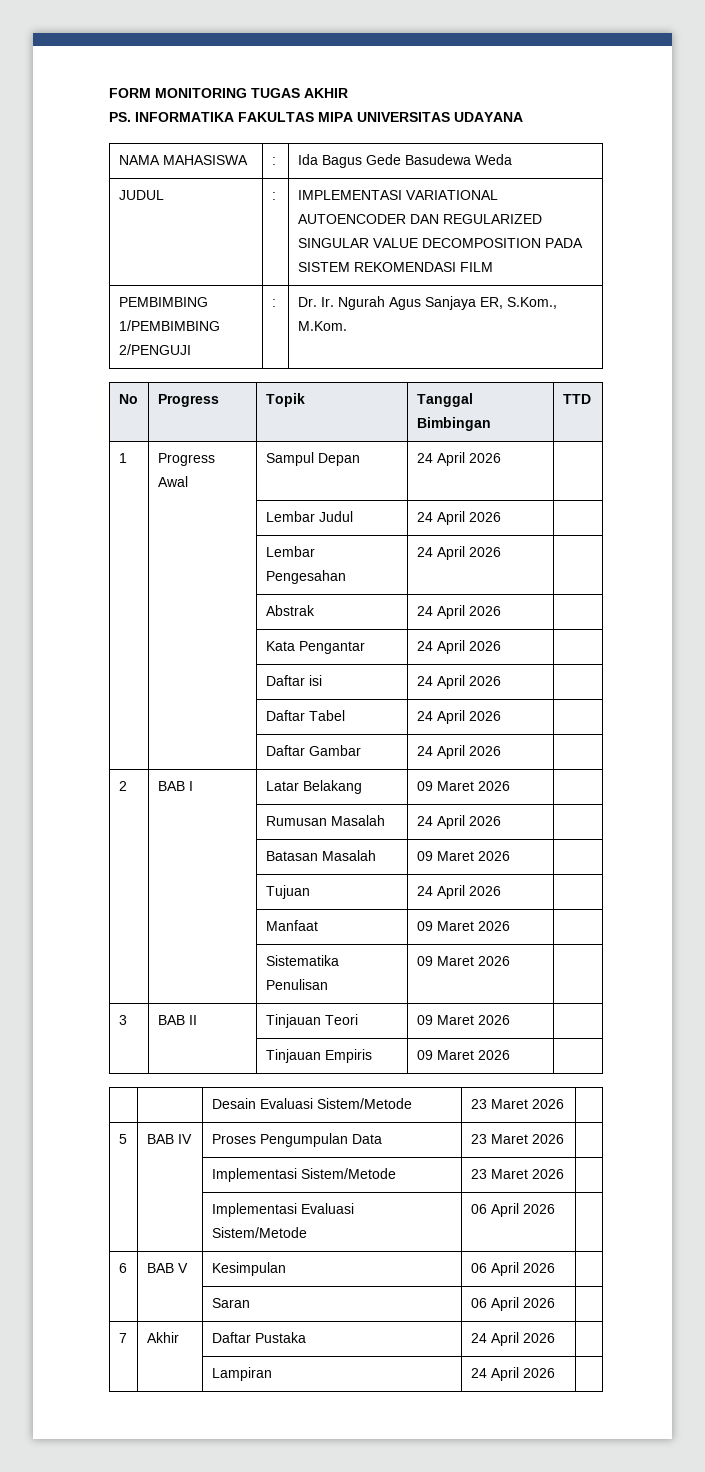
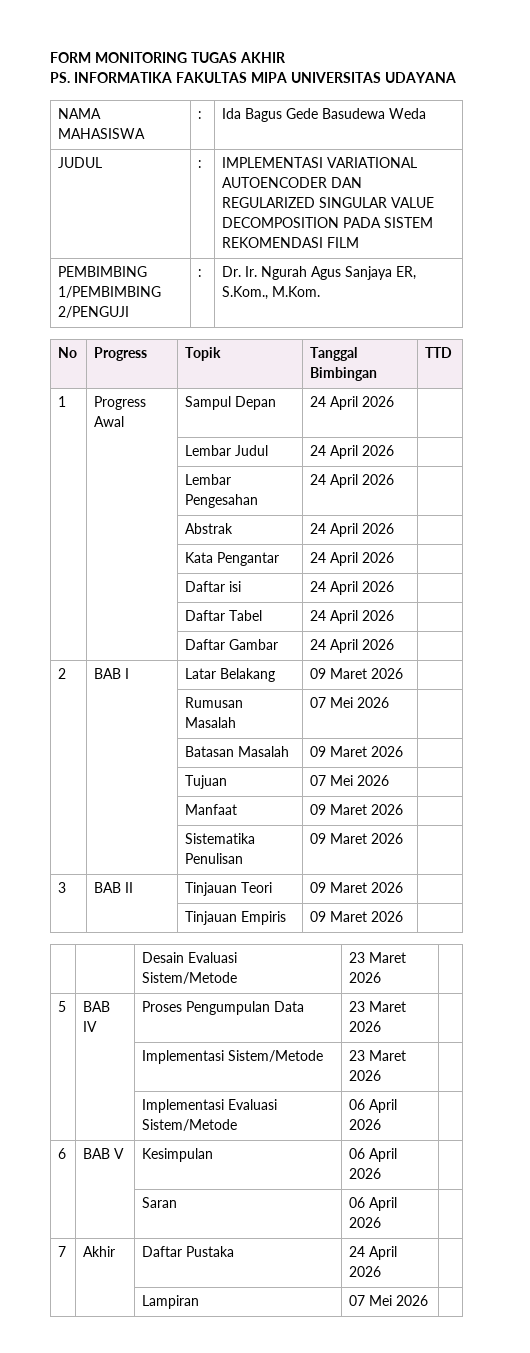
- | | Rumusan Masalah | 24 April 2026 |
+ | | Rumusan Masalah | 07 Mei 2026 |
- | | Tujuan | 24 April 2026 |
+ | | Tujuan | 07 Mei 2026 |
- | | Lampiran | 24 April 2026 |
+ | | Lampiran | 07 Mei 2026 |

